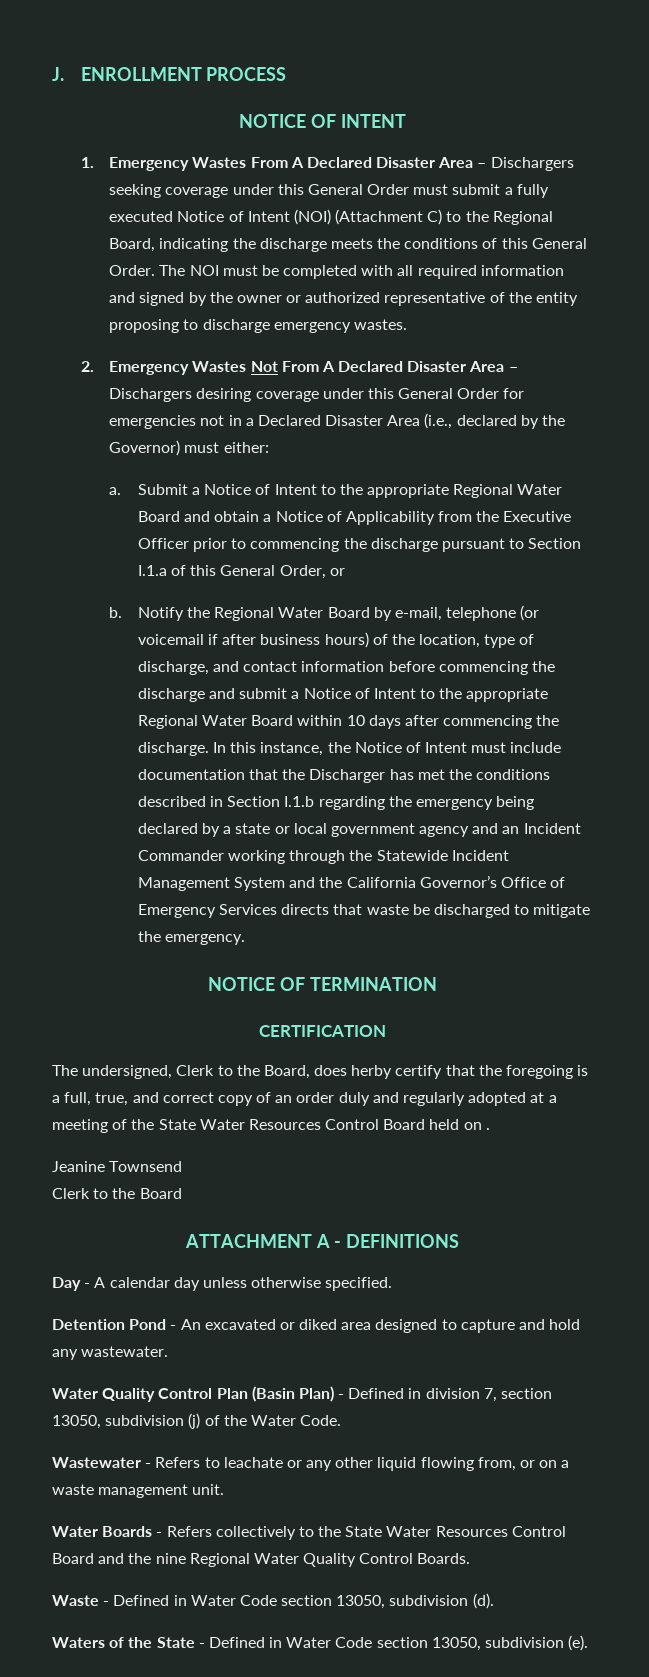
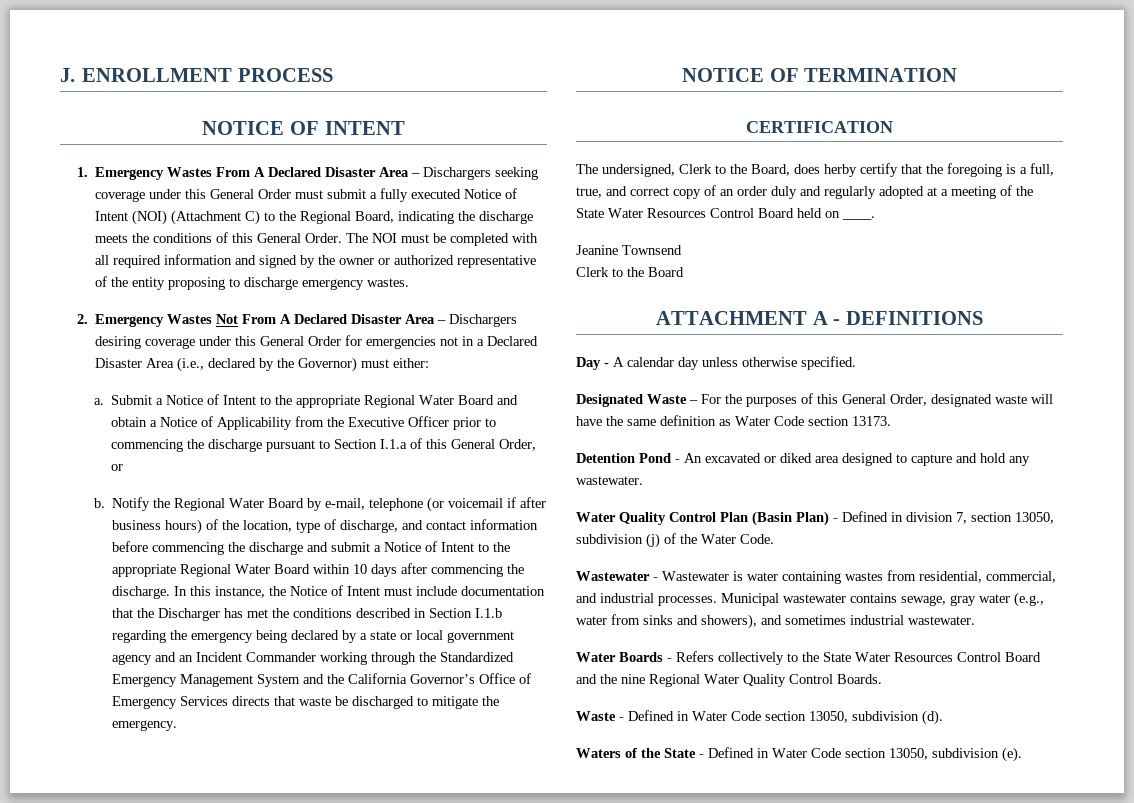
- In this instance, the Notice of Intent must include documentation that the Discharger has met the conditions described in Section I.1.b regarding the emergency being declared by a state or local government agency and an Incident Commander working through the Statewide Incident Management System and the California Governor’s Office of Emergency Services directs that waste be discharged to mitigate the emergency.
+ In this instance, the Notice of Intent must include documentation that the Discharger has met the conditions described in Section I.1.b regarding the emergency being declared by a state or local government agency and an Incident Commander working through the Standardized Emergency Management System and the California Governor’s Office of Emergency Services directs that waste be discharged to mitigate the emergency.
- The undersigned, Clerk to the Board, does herby certify that the foregoing is a full, true, and correct copy of an order duly and regularly adopted at a meeting of the State Water Resources Control Board held on .
+ The undersigned, Clerk to the Board, does herby certify that the foregoing is a full, true, and correct copy of an order duly and regularly adopted at a meeting of the State Water Resources Control Board held on ____.
+ Designated Waste – For the purposes of this General Order, designated waste will have the same definition as Water Code section 13173.
- Wastewater - Refers to leachate or any other liquid flowing from, or on a waste management unit.
+ Wastewater - Wastewater is water containing wastes from residential, commercial, and industrial processes. Municipal wastewater contains sewage, gray water (e.g., water from sinks and showers), and sometimes industrial wastewater.

